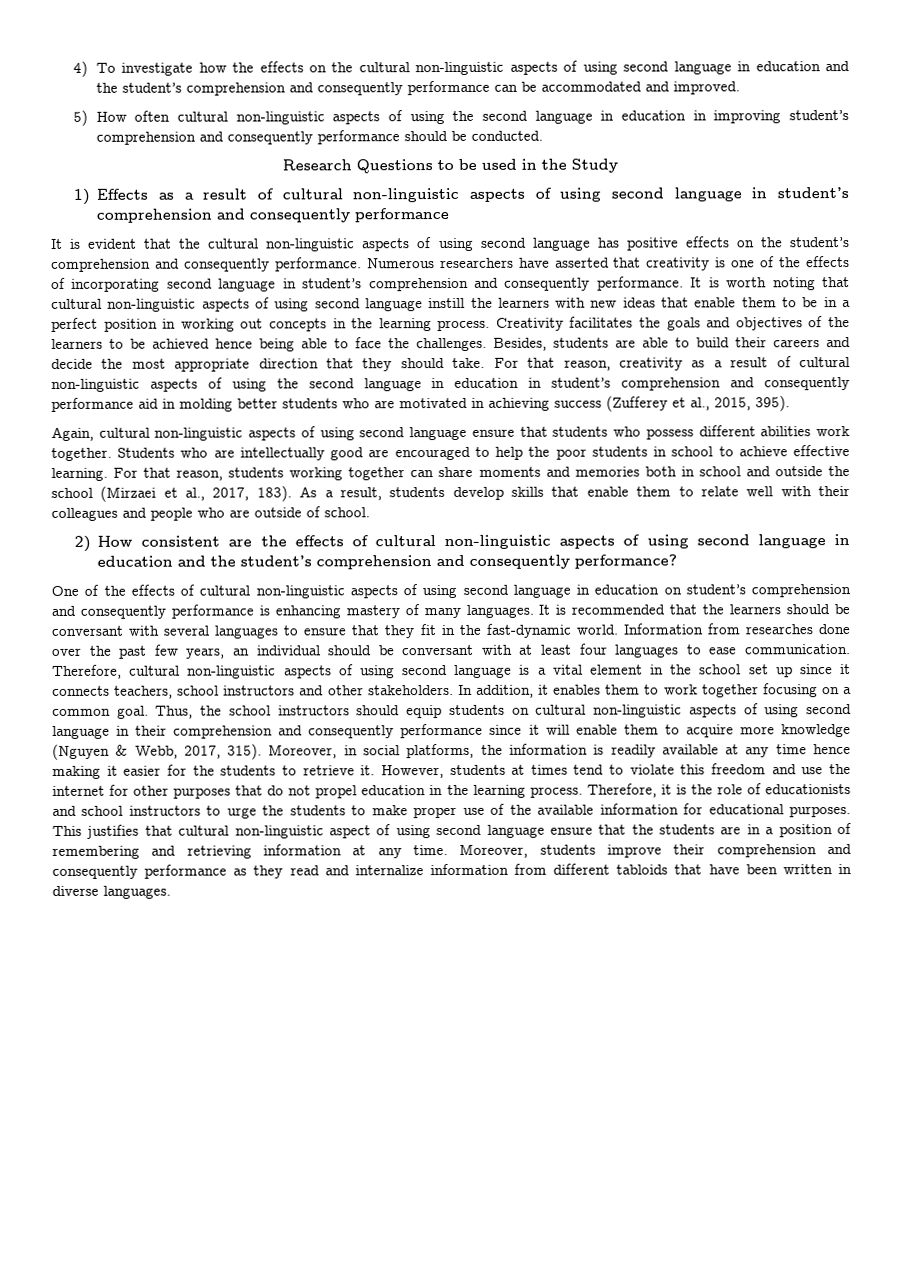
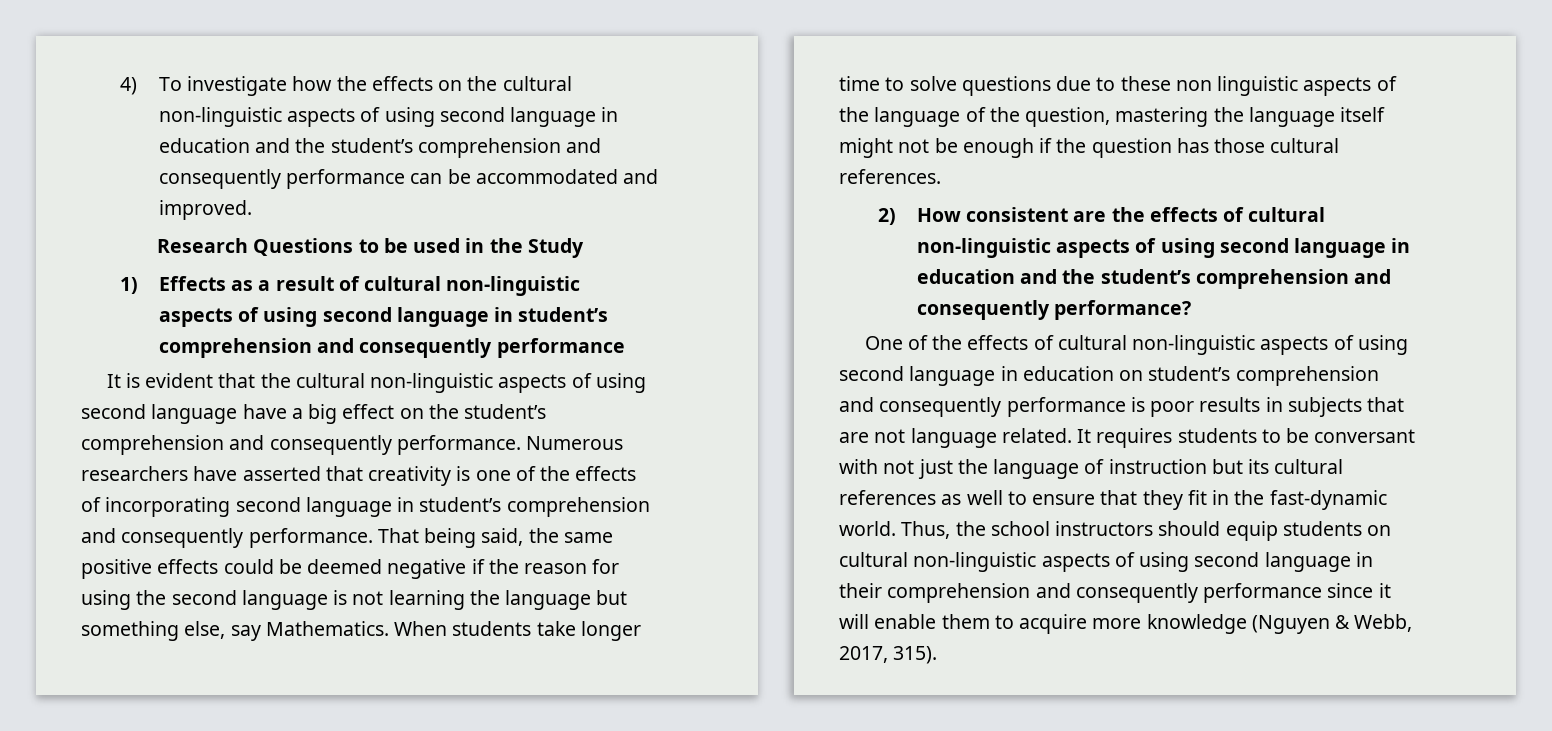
- 5) How often cultural non-linguistic aspects of using the second language in education in improving student’s comprehension and consequently performance should be conducted.
- It is evident that the cultural non-linguistic aspects of using second language has positive effects on the student’s comprehension and consequently performance.
+ It is evident that the cultural non-linguistic aspects of using second language have a big effect on the student’s comprehension and consequently performance.
- It is worth noting that cultural non-linguistic aspects of using second language instill the learners with new ideas that enable them to be in a perfect position in working out concepts in the learning process. Creativity facilitates the goals and objectives of the learners to be achieved hence being able to face the challenges. Besides, students are able to build their careers and decide the most appropriate direction that they should take. For that reason, creativity as a result of cultural non-linguistic aspects of using the second language in education in student’s comprehension and consequently performance aid in molding better students who are motivated in achieving success (Zufferey et al., 2015, 395).
- Again, cultural non-linguistic aspects of using second language ensure that students who possess different abilities work together. Students who are intellectually good are encouraged to help the poor students in school to achieve effective learning. For that reason, students working together can share moments and memories both in school and outside the school (Mirzaei et al., 2017, 183). As a result, students develop skills that enable them to relate well with their colleagues and people who are outside of school.
+ That being said, the same positive effects could be deemed negative if the reason for using the second language is not learning the language but something else, say Mathematics. When students take longer time to solve questions due to these non linguistic aspects of the language of the question, mastering the language itself might not be enough if the question has those cultural references.
- One of the effects of cultural non-linguistic aspects of using second language in education on student’s comprehension and consequently performance is enhancing mastery of many languages. It is recommended that the learners should be conversant with several languages to ensure that they fit in the fast-dynamic world.
+ One of the effects of cultural non-linguistic aspects of using second language in education on student’s comprehension and consequently performance is poor results in subjects that are not language related. It requires students to be conversant with not just the language of instruction but its cultural references as well to ensure that they fit in the fast-dynamic world.
- Information from researches done over the past few years, an individual should be conversant with at least four languages to ease communication. Therefore, cultural non-linguistic aspects of using second language is a vital element in the school set up since it connects teachers, school instructors and other stakeholders. In addition, it enables them to work together focusing on a common goal.
- Moreover, in social platforms, the information is readily available at any time hence making it easier for the students to retrieve it. However, students at times tend to violate this freedom and use the internet for other purposes that do not propel education in the learning process. Therefore, it is the role of educationists and school instructors to urge the students to make proper use of the available information for educational purposes. This justifies that cultural non-linguistic aspect of using second language ensure that the students are in a position of remembering and retrieving information at any time. Moreover, students improve their comprehension and consequently performance as they read and internalize information from different tabloids that have been written in diverse languages.

